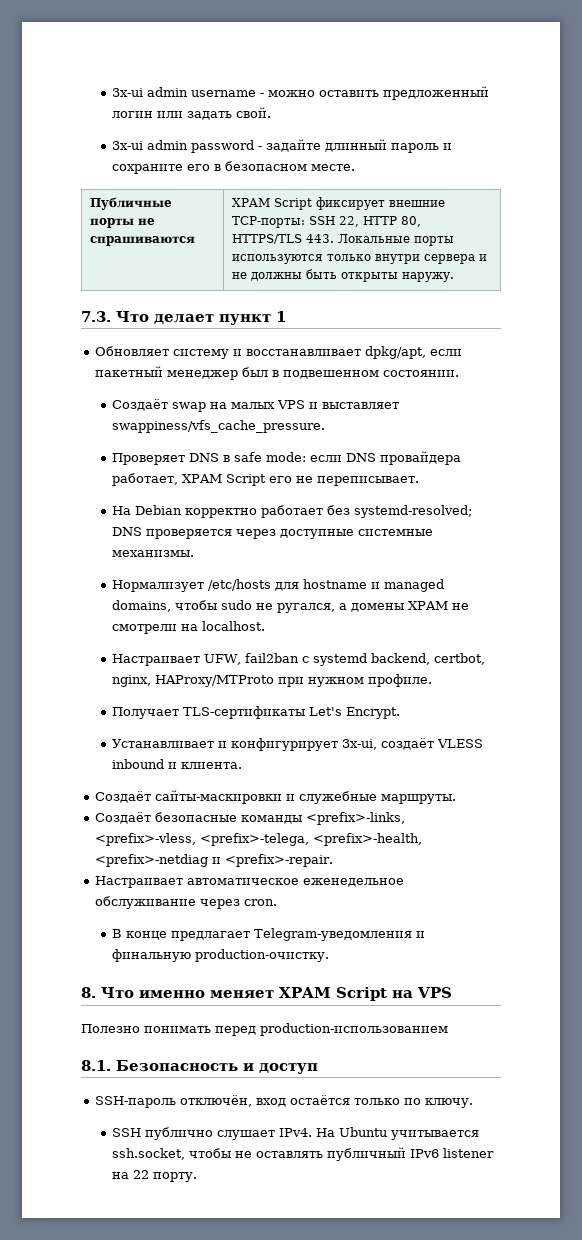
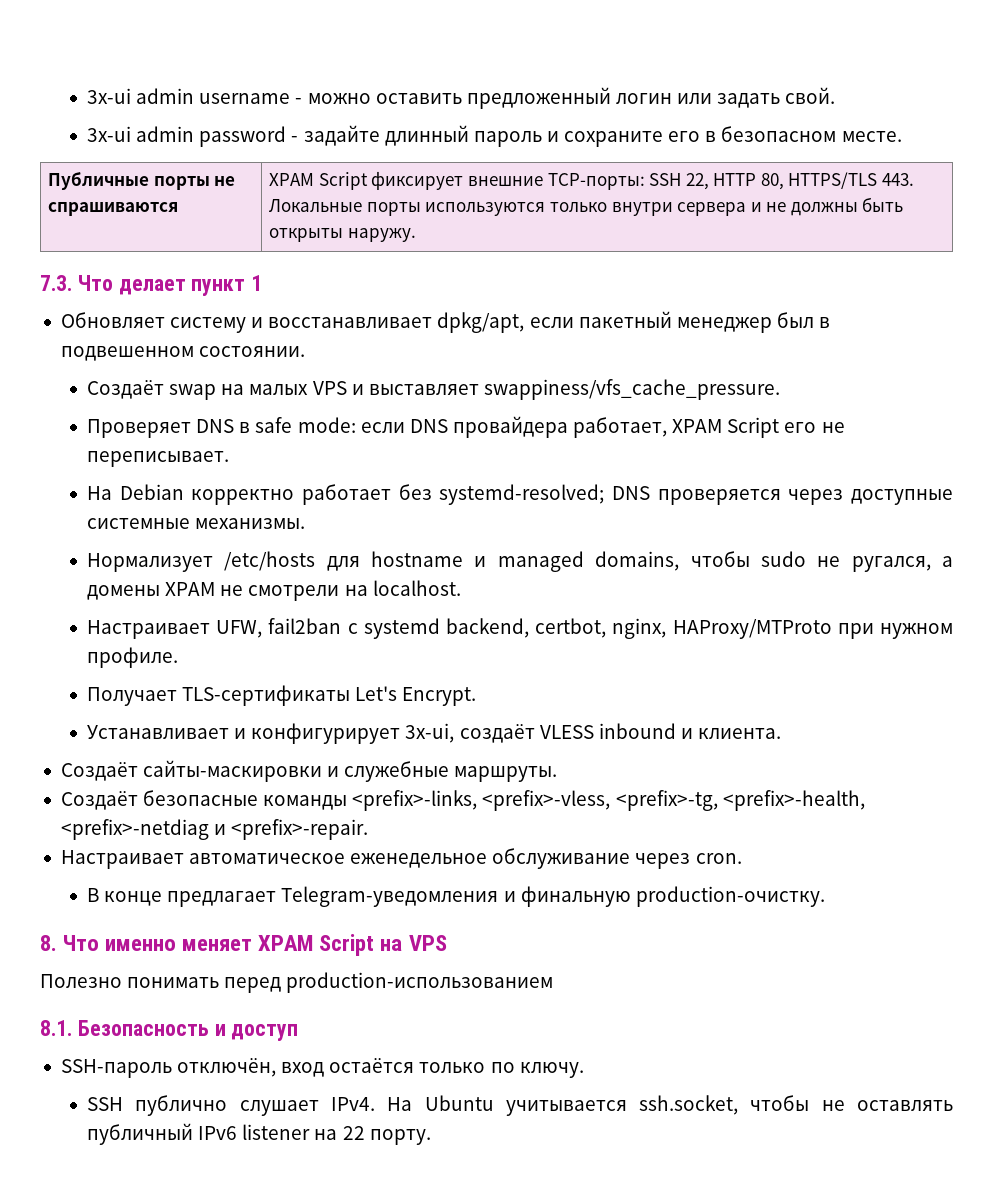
- Создаёт безопасные команды <prefix>-links, <prefix>-vless, <prefix>-telega, <prefix>-health, <prefix>-netdiag и <prefix>-repair.
+ Создаёт безопасные команды <prefix>-links, <prefix>-vless, <prefix>-tg, <prefix>-health, <prefix>-netdiag и <prefix>-repair.

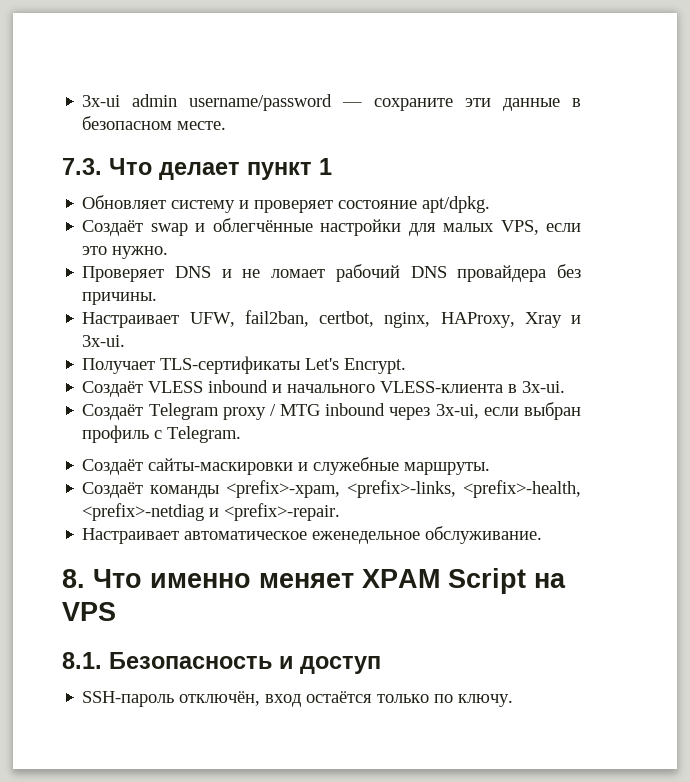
- 3x-ui admin username - можно оставить предложенный логин или задать свой.
- 3x-ui admin password - задайте длинный пароль и сохраните его в безопасном месте.
- Публичные порты не спрашиваются | XPAM Script фиксирует внешние TCP-порты: SSH 22, HTTP 80, HTTPS/TLS 443. Локальные порты используются только внутри сервера и не должны быть открыты наружу.
+ 3x-ui admin username/password — сохраните эти данные в безопасном месте.
- Обновляет систему и восстанавливает dpkg/apt, если пакетный менеджер был в подвешенном состоянии.
- Создаёт swap на малых VPS и выставляет swappiness/vfs_cache_pressure.
- Проверяет DNS в safe mode: если DNS провайдера работает, XPAM Script его не переписывает.
- На Debian корректно работает без systemd-resolved; DNS проверяется через доступные системные механизмы.
- Нормализует /etc/hosts для hostname и managed domains, чтобы sudo не ругался, а домены XPAM не смотрели на localhost.
- Настраивает UFW, fail2ban с systemd backend, certbot, nginx, HAProxy/MTProto при нужном профиле.
+ Обновляет систему и проверяет состояние apt/dpkg.
+ Создаёт swap и облегчённые настройки для малых VPS, если это нужно.
+ Проверяет DNS и не ломает рабочий DNS провайдера без причины.
+ Настраивает UFW, fail2ban, certbot, nginx, HAProxy, Xray и 3x-ui.
  Получает TLS-сертификаты Let's Encrypt.
- Устанавливает и конфигурирует 3x-ui, создаёт VLESS inbound и клиента.
+ Создаёт VLESS inbound и начального VLESS-клиента в 3x-ui.
+ Создаёт Telegram proxy / MTG inbound через 3x-ui, если выбран профиль с Telegram.
- Создаёт безопасные команды <prefix>-links, <prefix>-vless, <prefix>-tg, <prefix>-health, <prefix>-netdiag и <prefix>-repair.
+ Создаёт команды <prefix>-xpam, <prefix>-links, <prefix>-health, <prefix>-netdiag и <prefix>-repair.
- Настраивает автоматическое еженедельное обслуживание через cron.
- В конце предлагает Telegram-уведомления и финальную production-очистку.
+ Настраивает автоматическое еженедельное обслуживание.
- Полезно понимать перед production-использованием
- SSH публично слушает IPv4. На Ubuntu учитывается ssh.socket, чтобы не оставлять публичный IPv6 listener на 22 порту.

